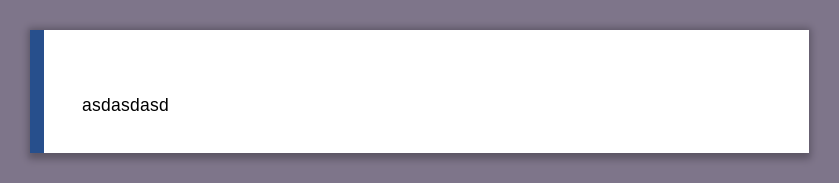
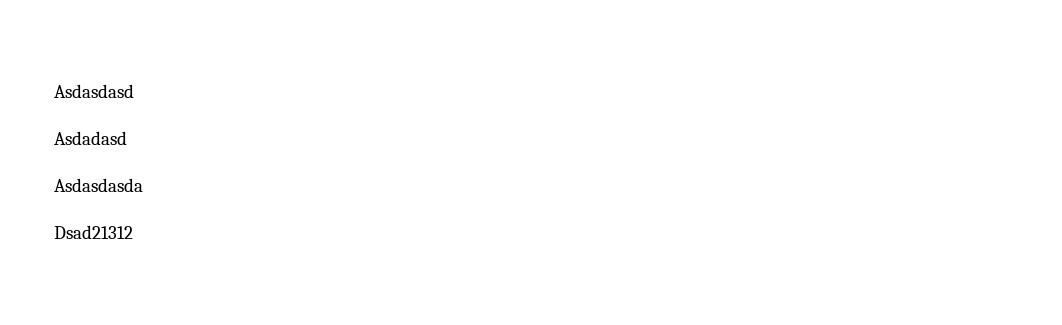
- asdasdasd
+ Asdasdasd
+ Asdadasd
+ Asdasdasda
+ Dsad21312

